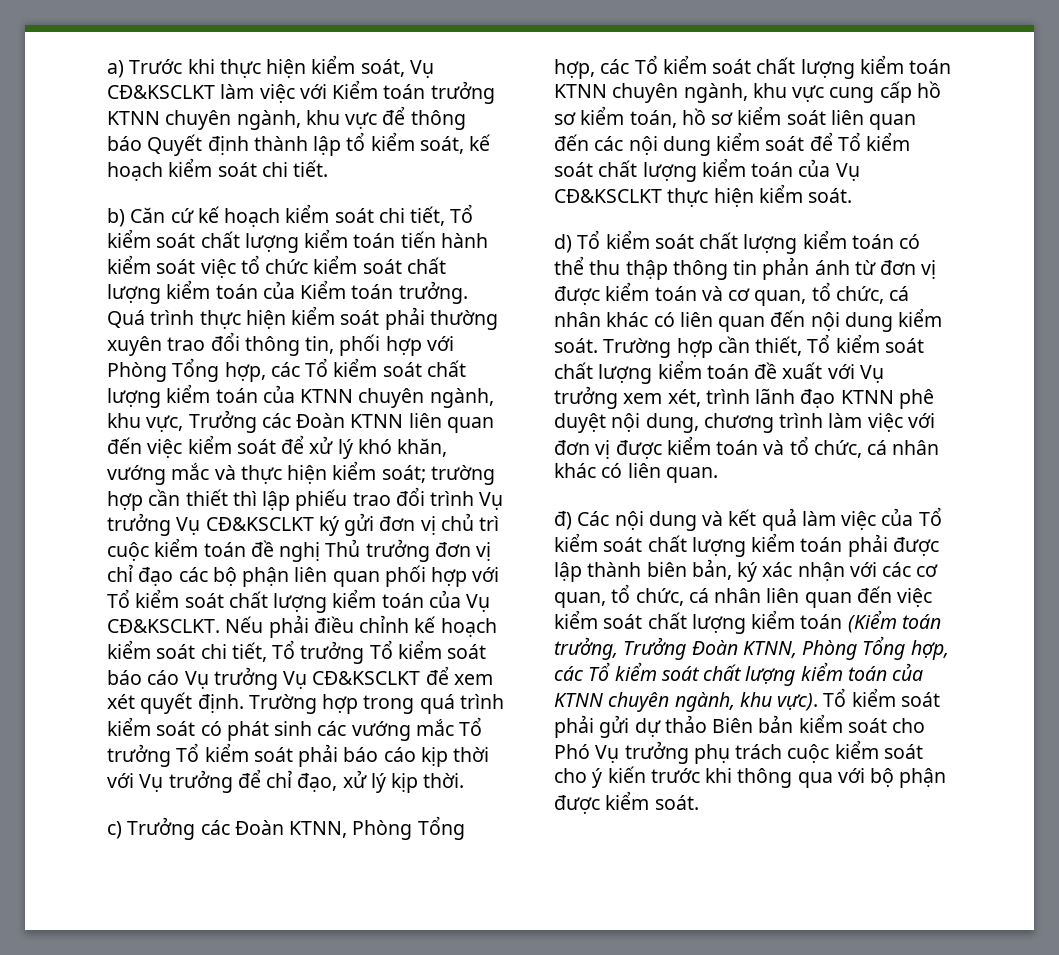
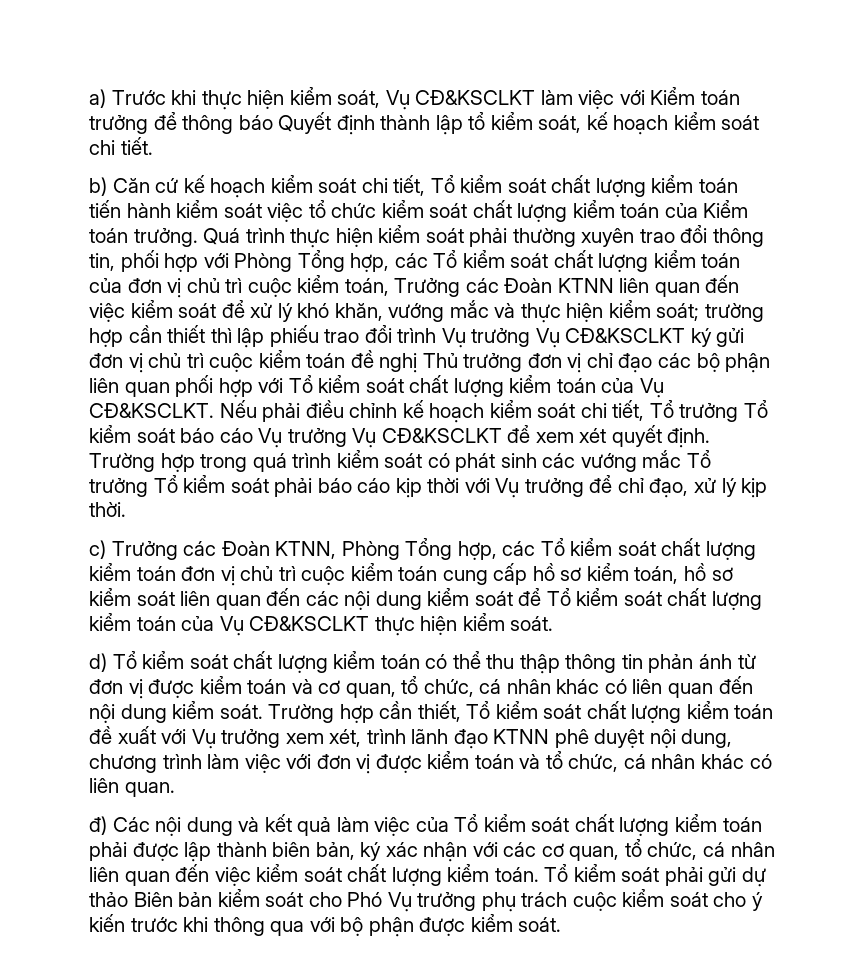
- a) Trước khi thực hiện kiểm soát, Vụ CĐ&KSCLKT làm việc với Kiểm toán trưởng KTNN chuyên ngành, khu vực để thông báo Quyết định thành lập tổ kiểm soát, kế hoạch kiểm soát chi tiết.
+ a) Trước khi thực hiện kiểm soát, Vụ CĐ&KSCLKT làm việc với Kiểm toán trưởng để thông báo Quyết định thành lập tổ kiểm soát, kế hoạch kiểm soát chi tiết.
- Quá trình thực hiện kiểm soát phải thường xuyên trao đổi thông tin, phối hợp với Phòng Tổng hợp, các Tổ kiểm soát chất lượng kiểm toán của KTNN chuyên ngành, khu vực, Trưởng các Đoàn KTNN liên quan đến việc kiểm soát để xử lý khó khăn, vướng mắc và thực hiện kiểm soát;
+ Quá trình thực hiện kiểm soát phải thường xuyên trao đổi thông tin, phối hợp với Phòng Tổng hợp, các Tổ kiểm soát chất lượng kiểm toán của đơn vị chủ trì cuộc kiểm toán, Trưởng các Đoàn KTNN liên quan đến việc kiểm soát để xử lý khó khăn, vướng mắc và thực hiện kiểm soát;
- c) Trưởng các Đoàn KTNN, Phòng Tổng hợp, các Tổ kiểm soát chất lượng kiểm toán KTNN chuyên ngành, khu vực cung cấp hồ sơ kiểm toán, hồ sơ kiểm soát liên quan đến các nội dung kiểm soát để Tổ kiểm soát chất lượng kiểm toán của Vụ CĐ&KSCLKT thực hiện kiểm soát.
+ c) Trưởng các Đoàn KTNN, Phòng Tổng hợp, các Tổ kiểm soát chất lượng kiểm toán đơn vị chủ trì cuộc kiểm toán cung cấp hồ sơ kiểm toán, hồ sơ kiểm soát liên quan đến các nội dung kiểm soát để Tổ kiểm soát chất lượng kiểm toán của Vụ CĐ&KSCLKT thực hiện kiểm soát.
- đ) Các nội dung và kết quả làm việc của Tổ kiểm soát chất lượng kiểm toán phải được lập thành biên bản, ký xác nhận với các cơ quan, tổ chức, cá nhân liên quan đến việc kiểm soát chất lượng kiểm toán (Kiểm toán trưởng, Trưởng Đoàn KTNN, Phòng Tổng hợp, các Tổ kiểm soát chất lượng kiểm toán của KTNN chuyên ngành, khu vực).
+ đ) Các nội dung và kết quả làm việc của Tổ kiểm soát chất lượng kiểm toán phải được lập thành biên bản, ký xác nhận với các cơ quan, tổ chức, cá nhân liên quan đến việc kiểm soát chất lượng kiểm toán.

